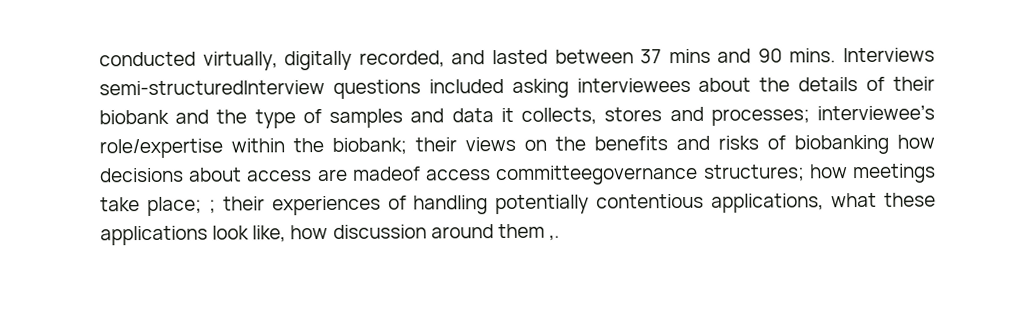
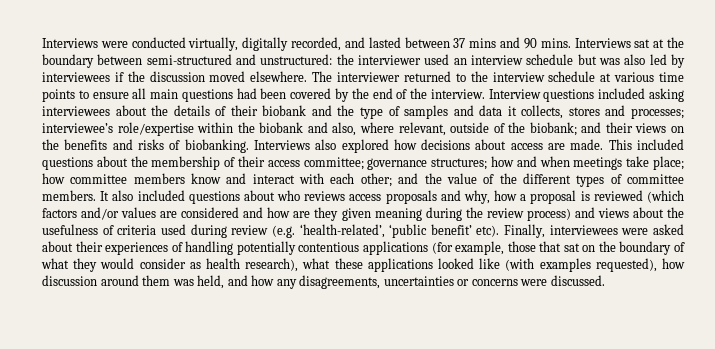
- conducted virtually, digitally recorded, and lasted between 37 mins and 90 mins.
+ Interviews were conducted virtually, digitally recorded, and lasted between 37 mins and 90 mins.
- Interviews semi-structuredInterview questions included asking interviewees about the details of their biobank and the type of samples and data it collects, stores and processes; interviewee’s role/expertise within the biobank; their views on the benefits and risks of biobanking how decisions about access are madeof access committeegovernance structures; how meetings take place; ; their experiences of handling potentially contentious applications, what these applications look like, how discussion around them ,.
+ Interviews sat at the boundary between semi-structured and unstructured: the interviewer used an interview schedule but was also led by interviewees if the discussion moved elsewhere. The interviewer returned to the interview schedule at various time points to ensure all main questions had been covered by the end of the interview. Interview questions included asking interviewees about the details of their biobank and the type of samples and data it collects, stores and processes; interviewee’s role/expertise within the biobank and also, where relevant, outside of the biobank; and their views on the benefits and risks of biobanking. Interviews also explored how decisions about access are made. This included questions about the membership of their access committee; governance structures; how and when meetings take place; how committee members know and interact with each other; and the value of the different types of committee members. It also included questions about who reviews access proposals and why, how a proposal is reviewed (which factors and/or values are considered and how are they given meaning during the review process) and views about the usefulness of criteria used during review (e.g. ‘health-related’, ‘public benefit’ etc). Finally, interviewees were asked about their experiences of handling potentially contentious applications (for example, those that sat on the boundary of what they would consider as health research), what these applications looked like (with examples requested), how discussion around them was held, and how any disagreements, uncertainties or concerns were discussed.

